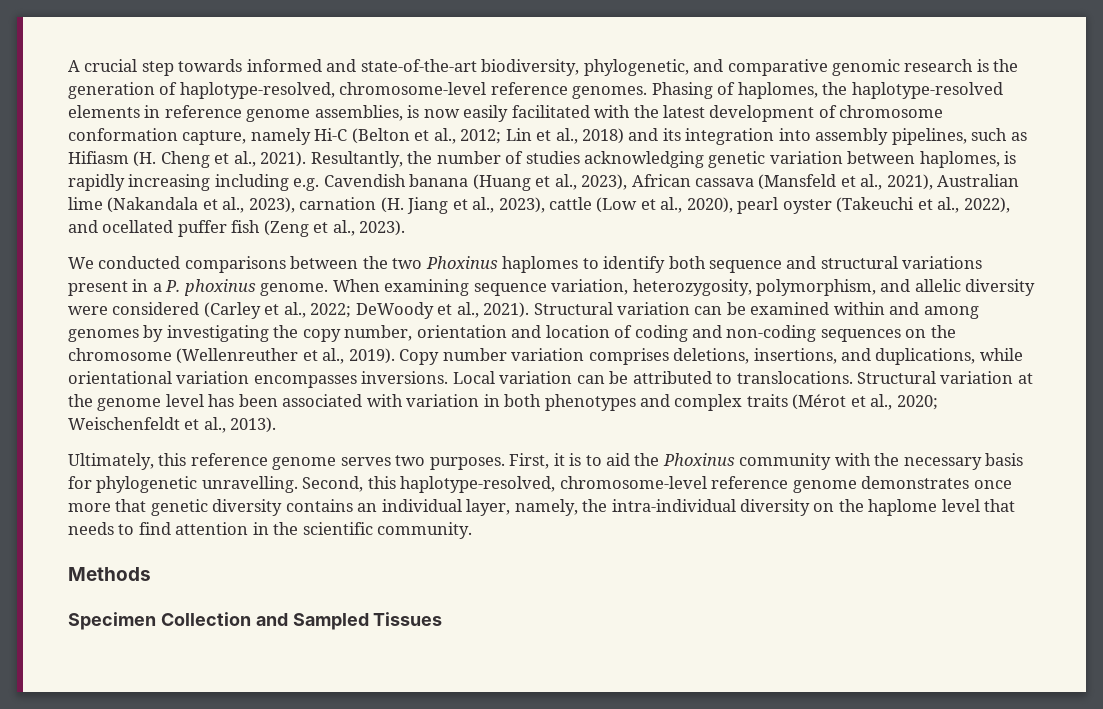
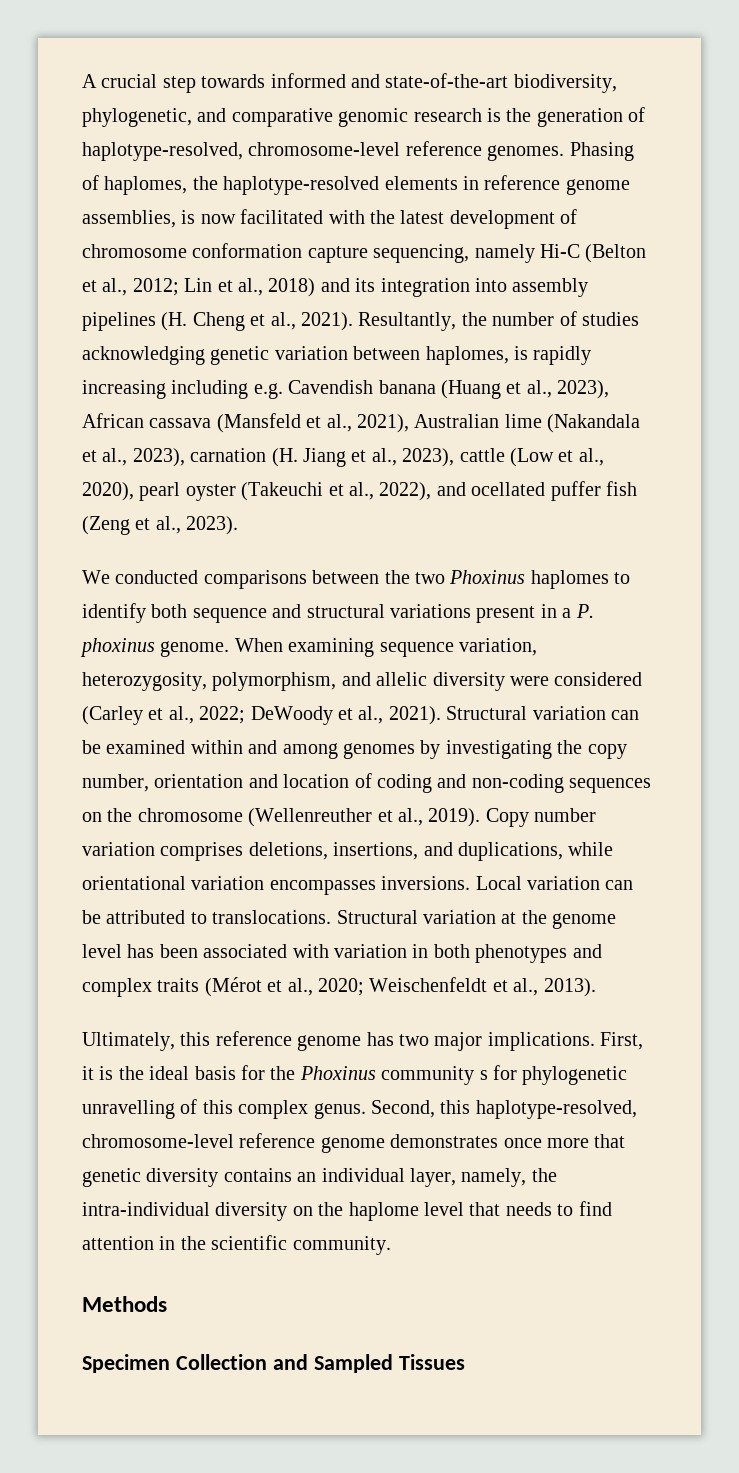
- Phasing of haplomes, the haplotype-resolved elements in reference genome assemblies, is now easily facilitated with the latest development of chromosome conformation capture, namely Hi-C (Belton et al., 2012; Lin et al., 2018) and its integration into assembly pipelines, such as Hifiasm (H. Cheng et al., 2021).
+ Phasing of haplomes, the haplotype-resolved elements in reference genome assemblies, is now facilitated with the latest development of chromosome conformation capture sequencing, namely Hi-C (Belton et al., 2012; Lin et al., 2018) and its integration into assembly pipelines (H. Cheng et al., 2021).
- Ultimately, this reference genome serves two purposes. First, it is to aid the Phoxinus community with the necessary basis for phylogenetic unravelling.
+ Ultimately, this reference genome has two major implications. First, it is the ideal basis for the Phoxinus community s for phylogenetic unravelling of this complex genus.

